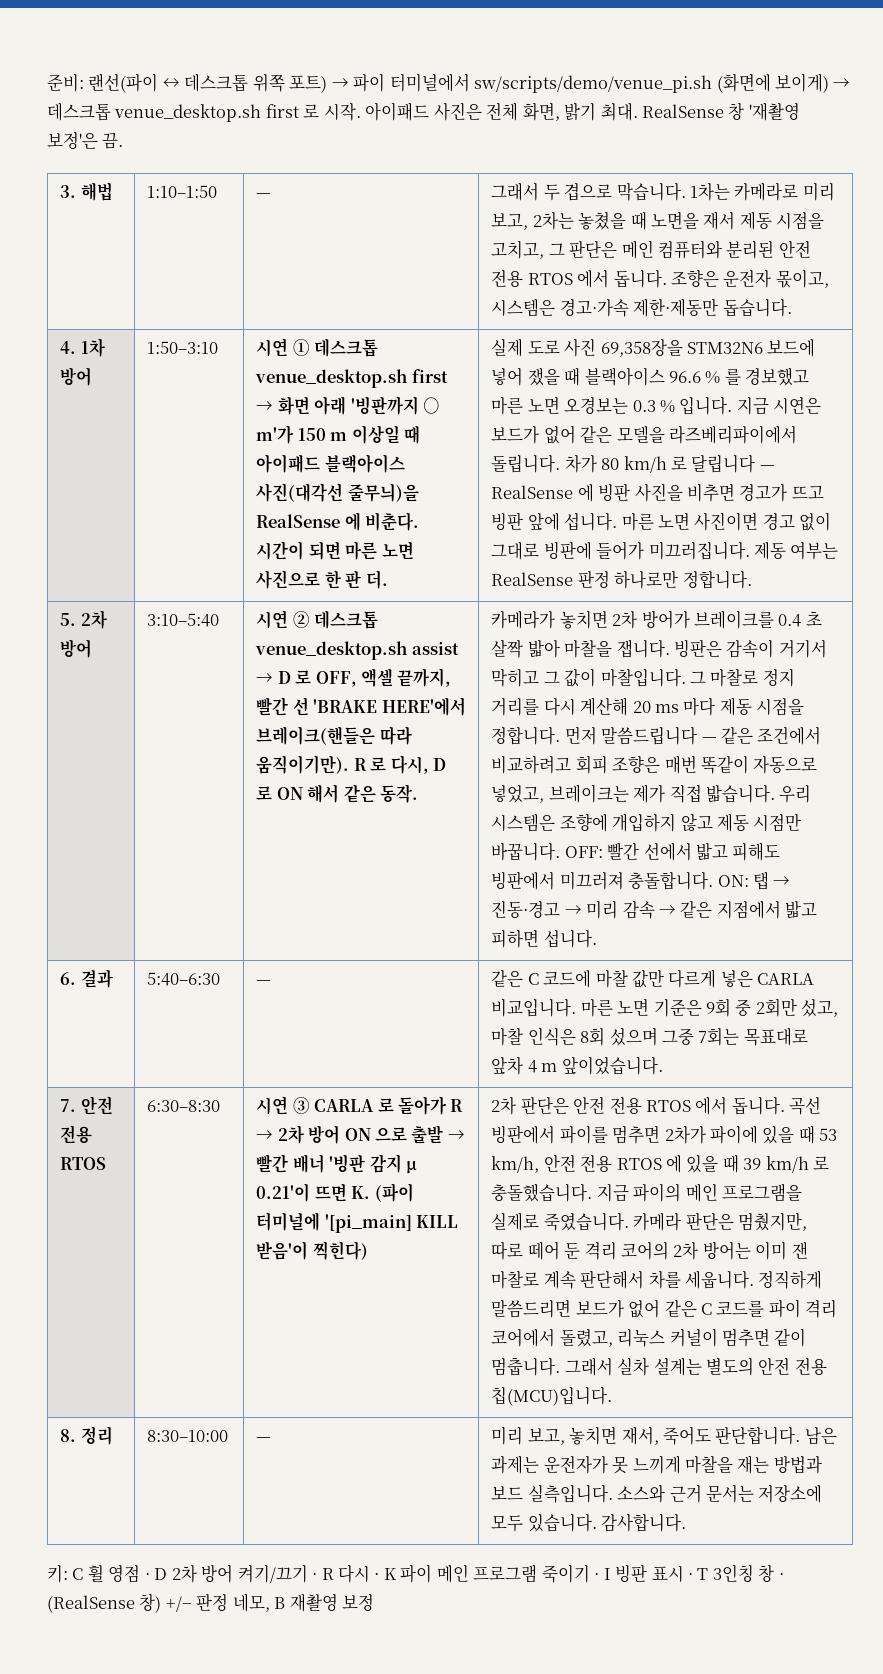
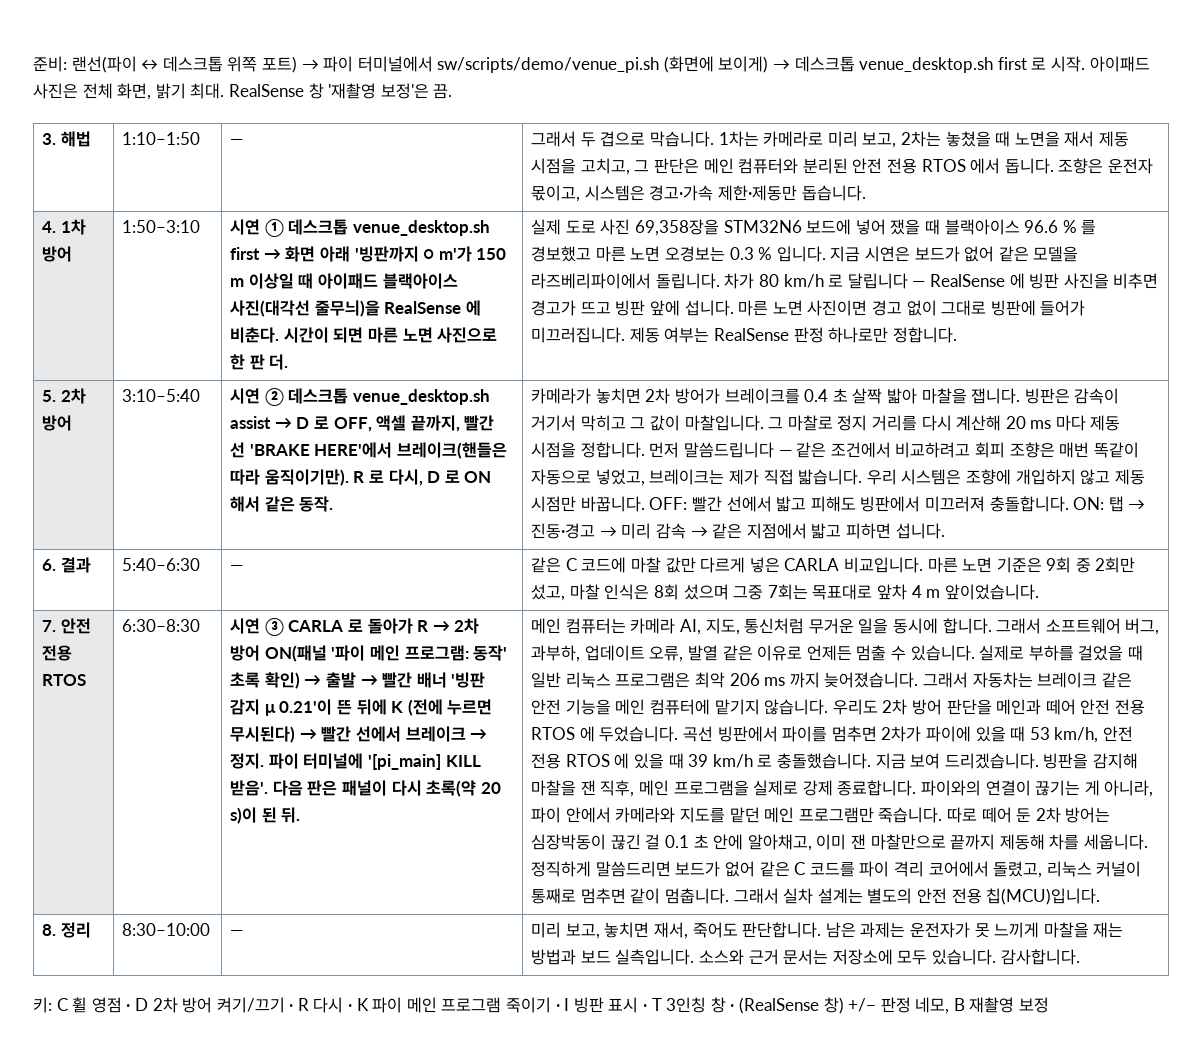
- 시연 ③ CARLA 로 돌아가 R → 2차 방어 ON 으로 출발 → 빨간 배너 '빙판 감지 μ 0.21'이 뜨면 K. (파이 터미널에 '[pi_main] KILL 받음'이 찍힌다) | 2차 판단은 안전 전용 RTOS 에서 돕니다.
+ 시연 ③ CARLA 로 돌아가 R → 2차 방어 ON(패널 '파이 메인 프로그램: 동작' 초록 확인) → 출발 → 빨간 배너 '빙판 감지 μ 0.21'이 뜬 뒤에 K (전에 누르면 무시된다) → 빨간 선에서 브레이크 → 정지. 파이 터미널에 '[pi_main] KILL 받음'. 다음 판은 패널이 다시 초록(약 20 s)이 된 뒤. | 메인 컴퓨터는 카메라 AI, 지도, 통신처럼 무거운 일을 동시에 합니다. 그래서 소프트웨어 버그, 과부하, 업데이트 오류, 발열 같은 이유로 언제든 멈출 수 있습니다. 실제로 부하를 걸었을 때 일반 리눅스 프로그램은 최악 206 ms 까지 늦어졌습니다. 그래서 자동차는 브레이크 같은 안전 기능을 메인 컴퓨터에 맡기지 않습니다. 우리도 2차 방어 판단을 메인과 떼어 안전 전용 RTOS 에 두었습니다.
- 지금 파이의 메인 프로그램을 실제로 죽였습니다. 카메라 판단은 멈췄지만, 따로 떼어 둔 격리 코어의 2차 방어는 이미 잰 마찰로 계속 판단해서 차를 세웁니다.
+ 지금 보여 드리겠습니다. 빙판을 감지해 마찰을 잰 직후, 메인 프로그램을 실제로 강제 종료합니다. 파이와의 연결이 끊기는 게 아니라, 파이 안에서 카메라와 지도를 맡던 메인 프로그램만 죽습니다. 따로 떼어 둔 2차 방어는 심장박동이 끊긴 걸 0.1 초 안에 알아채고, 이미 잰 마찰만으로 끝까지 제동해 차를 세웁니다.
- 정직하게 말씀드리면 보드가 없어 같은 C 코드를 파이 격리 코어에서 돌렸고, 리눅스 커널이 멈추면 같이 멈춥니다.
+ 정직하게 말씀드리면 보드가 없어 같은 C 코드를 파이 격리 코어에서 돌렸고, 리눅스 커널이 통째로 멈추면 같이 멈춥니다.

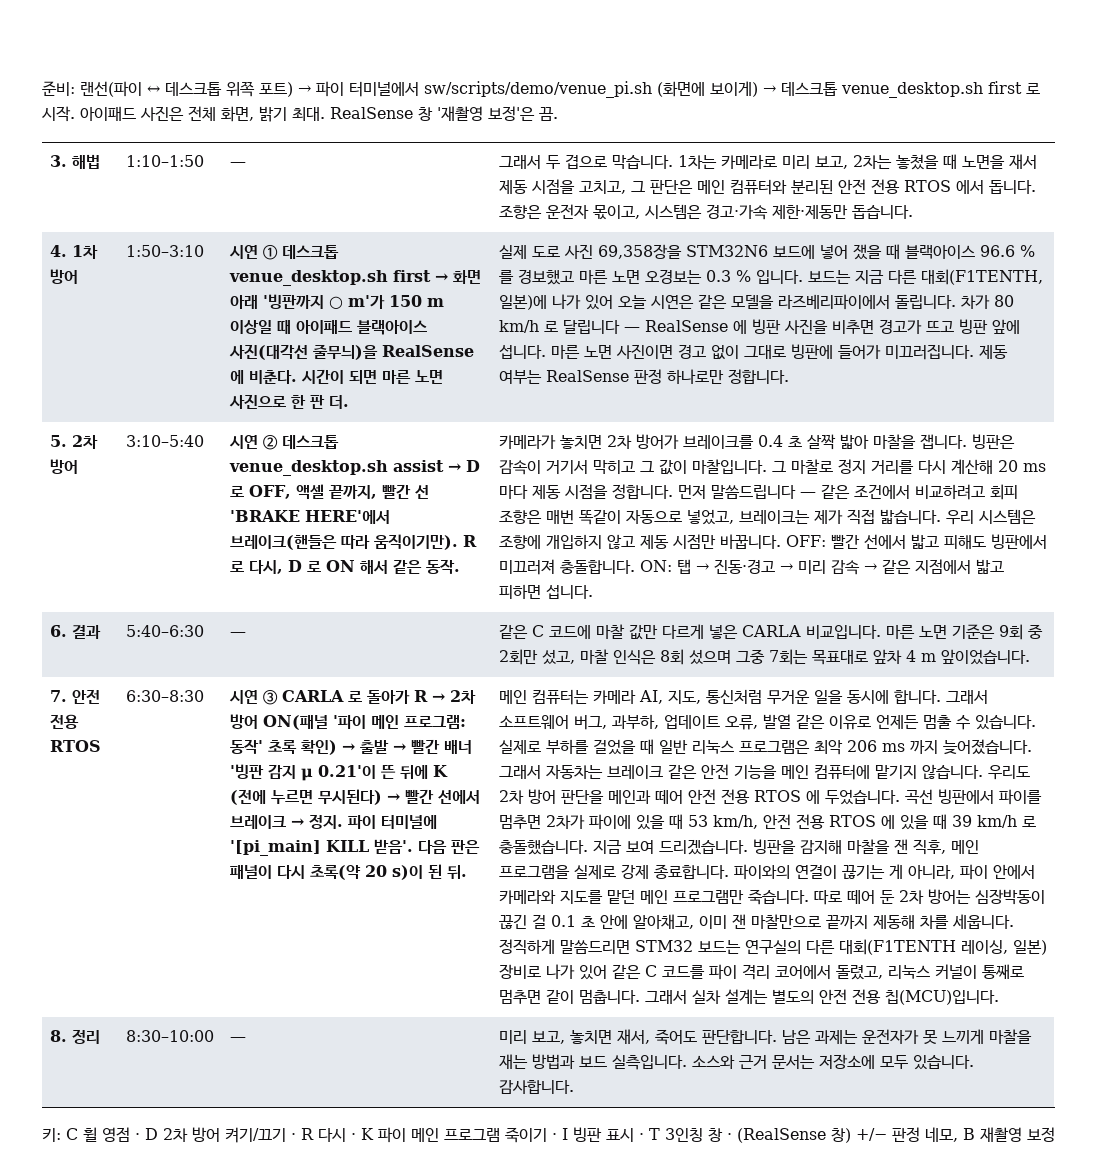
- 지금 시연은 보드가 없어 같은 모델을 라즈베리파이에서 돌립니다.
+ 보드는 지금 다른 대회(F1TENTH, 일본)에 나가 있어 오늘 시연은 같은 모델을 라즈베리파이에서 돌립니다.
- 정직하게 말씀드리면 보드가 없어 같은 C 코드를 파이 격리 코어에서 돌렸고, 리눅스 커널이 통째로 멈추면 같이 멈춥니다.
+ 정직하게 말씀드리면 STM32 보드는 연구실의 다른 대회(F1TENTH 레이싱, 일본) 장비로 나가 있어 같은 C 코드를 파이 격리 코어에서 돌렸고, 리눅스 커널이 통째로 멈추면 같이 멈춥니다.

